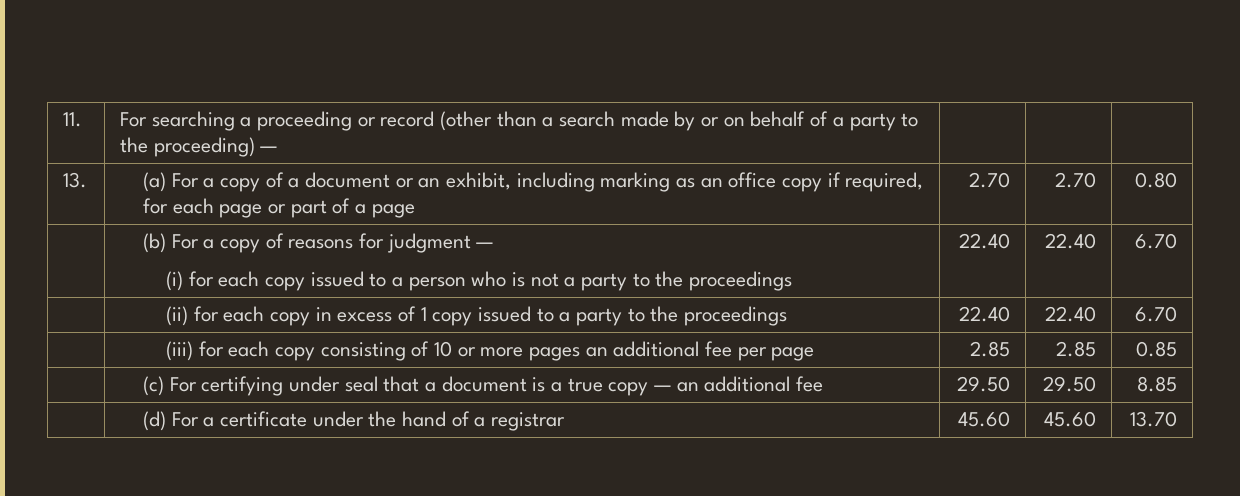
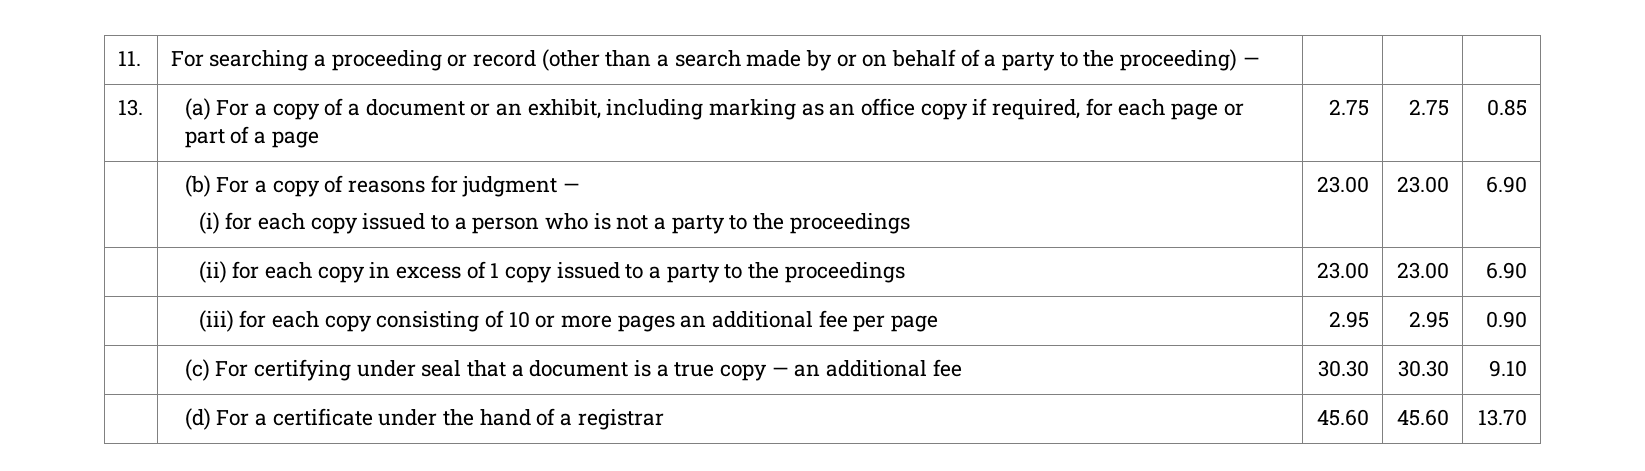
- 13. | (a) For a copy of a document or an exhibit, including marking as an office copy if required, for each page or part of a page | 2.70 | 2.70 | 0.80
+ 13. | (a) For a copy of a document or an exhibit, including marking as an office copy if required, for each page or part of a page | 2.75 | 2.75 | 0.85
  | (b) For a copy of reasons for judgment —
- (i) for each copy issued to a person who is not a party to the proceedings | 22.40 | 22.40 | 6.70
+ (i) for each copy issued to a person who is not a party to the proceedings | 23.00 | 23.00 | 6.90
- | (ii) for each copy in excess of 1 copy issued to a party to the proceedings | 22.40 | 22.40 | 6.70
+ | (ii) for each copy in excess of 1 copy issued to a party to the proceedings | 23.00 | 23.00 | 6.90
- | (iii) for each copy consisting of 10 or more pages an additional fee per page | 2.85 | 2.85 | 0.85
+ | (iii) for each copy consisting of 10 or more pages an additional fee per page | 2.95 | 2.95 | 0.90
- | (c) For certifying under seal that a document is a true copy — an additional fee | 29.50 | 29.50 | 8.85
+ | (c) For certifying under seal that a document is a true copy — an additional fee | 30.30 | 30.30 | 9.10

